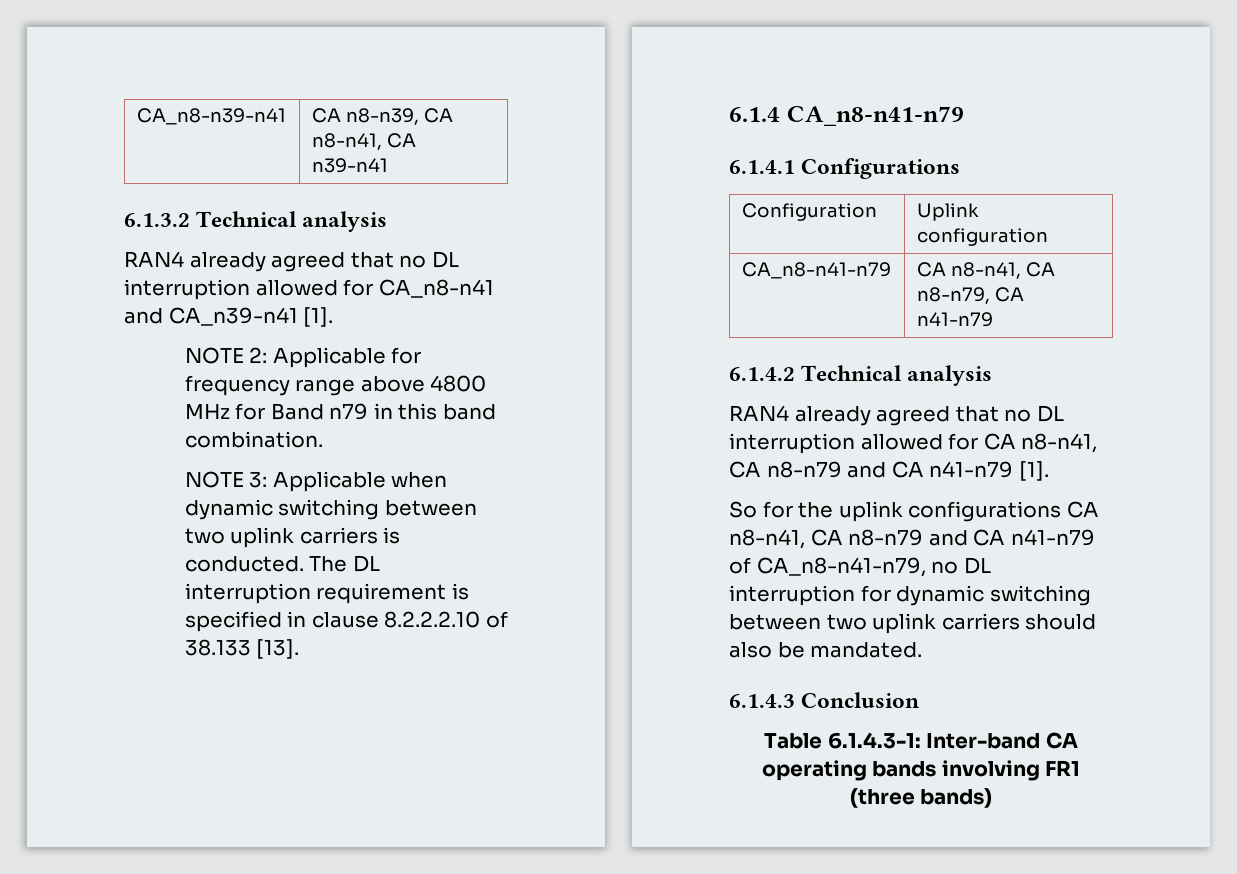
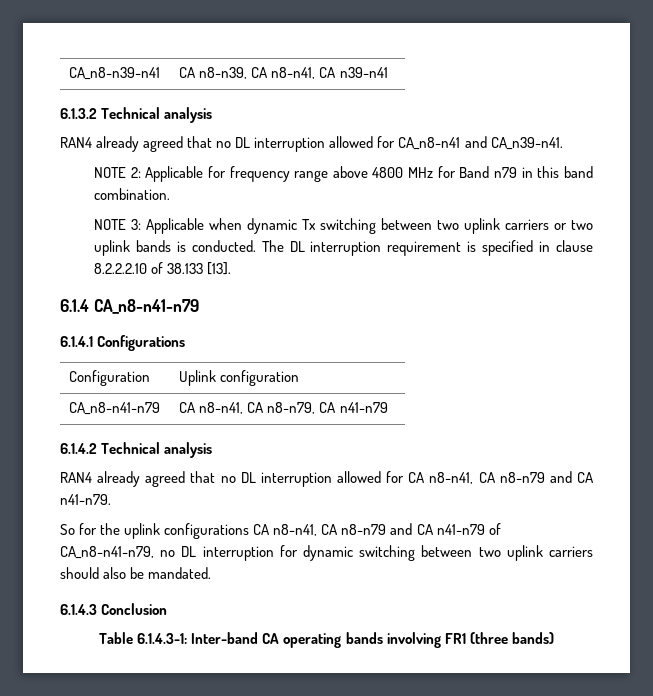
- RAN4 already agreed that no DL interruption allowed for CA_n8-n41 and CA_n39-n41 [1].
+ RAN4 already agreed that no DL interruption allowed for CA_n8-n41 and CA_n39-n41.
- NOTE 3: Applicable when dynamic switching between two uplink carriers is conducted.
+ NOTE 3: Applicable when dynamic Tx switching between two uplink carriers or two uplink bands is conducted.
- RAN4 already agreed that no DL interruption allowed for CA n8-n41, CA n8-n79 and CA n41-n79 [1].
+ RAN4 already agreed that no DL interruption allowed for CA n8-n41, CA n8-n79 and CA n41-n79.

